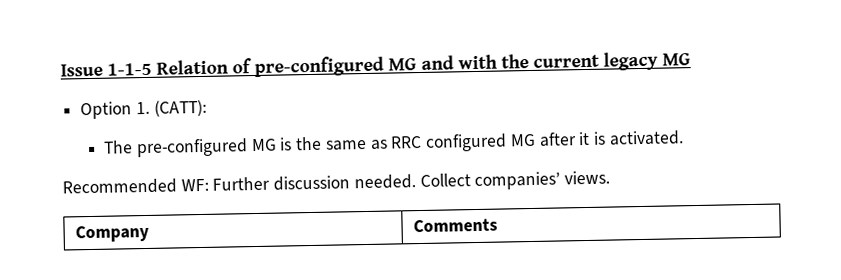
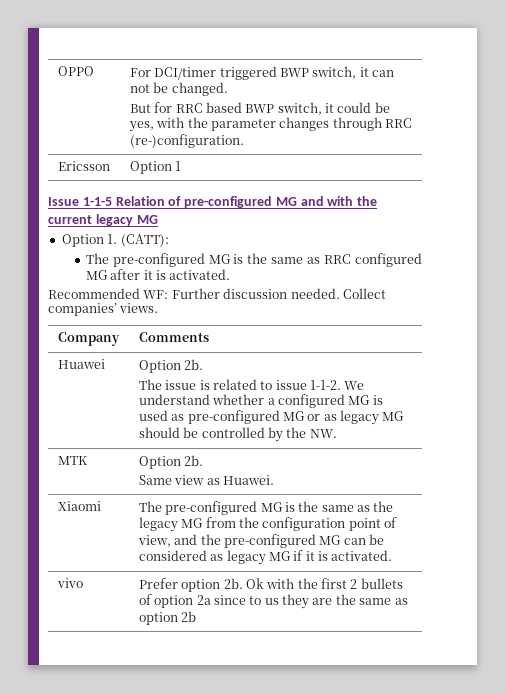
+ OPPO | For DCI/timer triggered BWP switch, it can not be changed.
+ But for RRC based BWP switch, it could be yes, with the parameter changes through RRC (re-)configuration.
+ Ericsson | Option 1
+ Huawei | Option 2b.
+ The issue is related to issue 1-1-2. We understand whether a configured MG is used as pre-configured MG or as legacy MG should be controlled by the NW.
+ MTK | Option 2b.
+ Same view as Huawei.
+ Xiaomi | The pre-configured MG is the same as the legacy MG from the configuration point of view, and the pre-configured MG can be considered as legacy MG if it is activated.
+ vivo | Prefer option 2b. Ok with the first 2 bullets of option 2a since to us they are the same as option 2b

